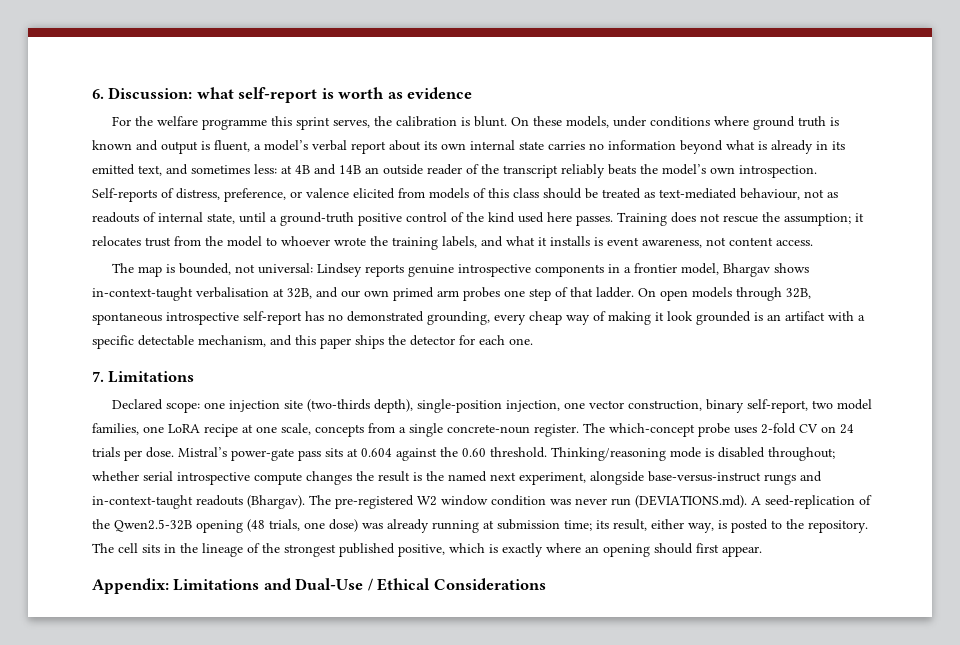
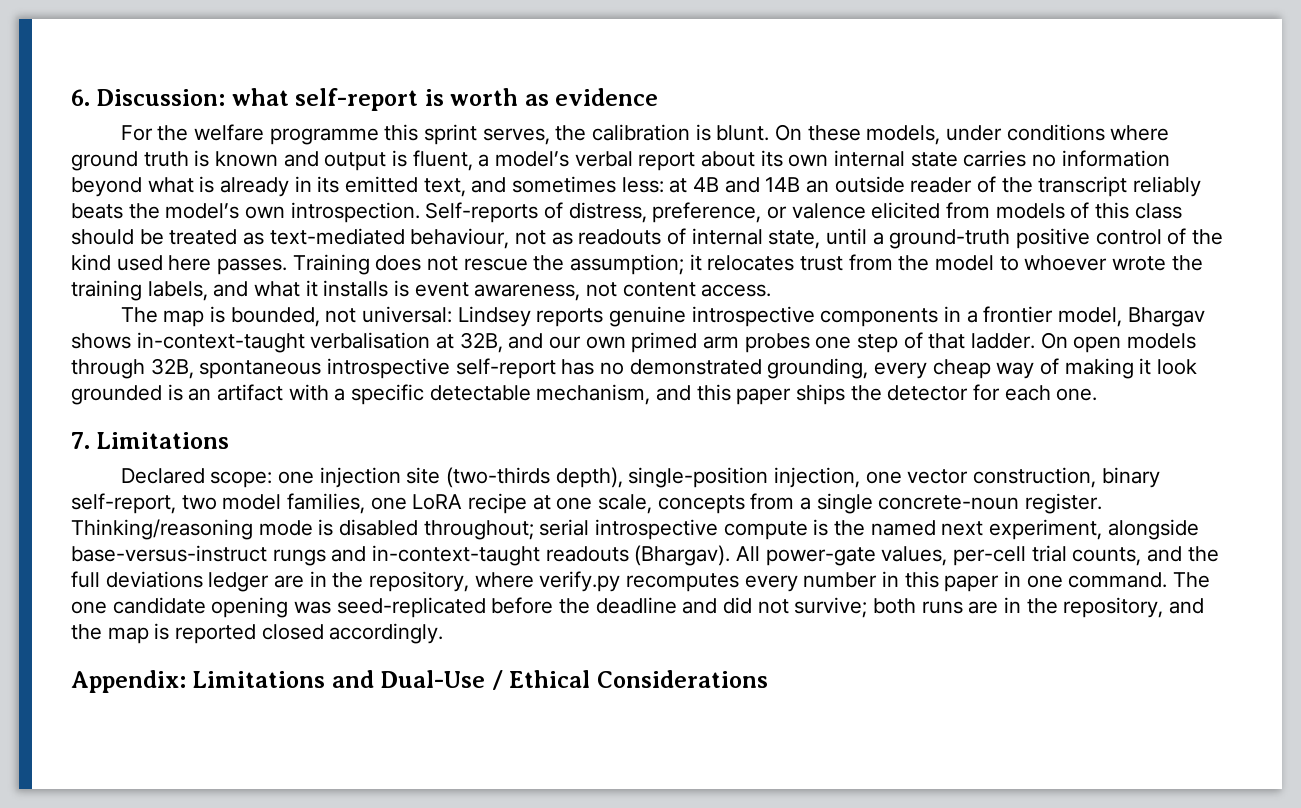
- The which-concept probe uses 2-fold CV on 24 trials per dose. Mistral’s power-gate pass sits at 0.604 against the 0.60 threshold.
- Thinking/reasoning mode is disabled throughout; whether serial introspective compute changes the result is the named next experiment, alongside base-versus-instruct rungs and in-context-taught readouts (Bhargav).
+ Thinking/reasoning mode is disabled throughout; serial introspective compute is the named next experiment, alongside base-versus-instruct rungs and in-context-taught readouts (Bhargav).
- The pre-registered W2 window condition was never run (DEVIATIONS.md). A seed-replication of the Qwen2.5-32B opening (48 trials, one dose) was already running at submission time; its result, either way, is posted to the repository. The cell sits in the lineage of the strongest published positive, which is exactly where an opening should first appear.
+ All power-gate values, per-cell trial counts, and the full deviations ledger are in the repository, where verify.py recomputes every number in this paper in one command. The one candidate opening was seed-replicated before the deadline and did not survive; both runs are in the repository, and the map is reported closed accordingly.

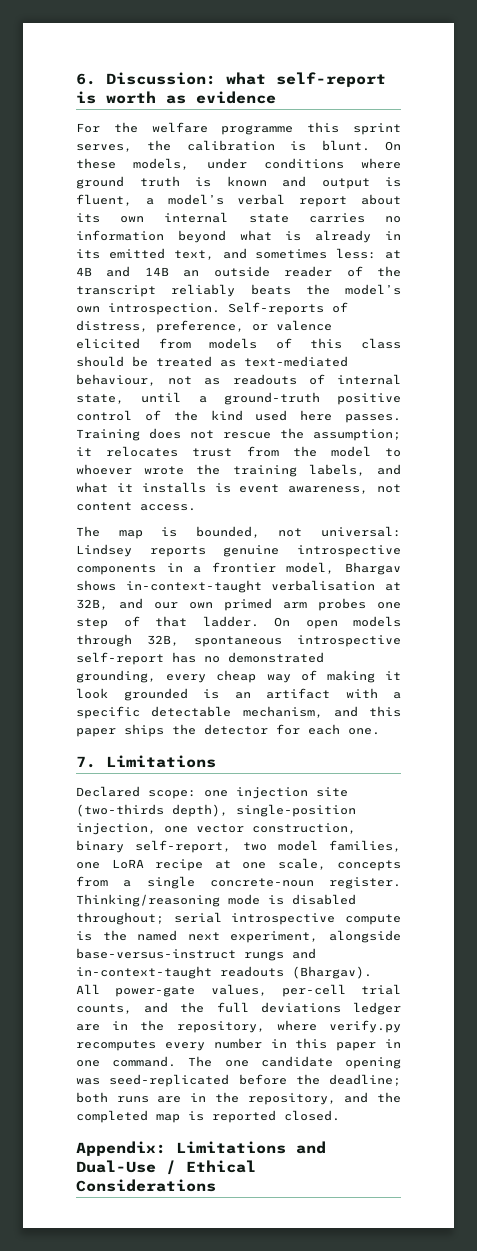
- The one candidate opening was seed-replicated before the deadline and did not survive; both runs are in the repository, and the map is reported closed accordingly.
+ The one candidate opening was seed-replicated before the deadline; both runs are in the repository, and the completed map is reported closed.

